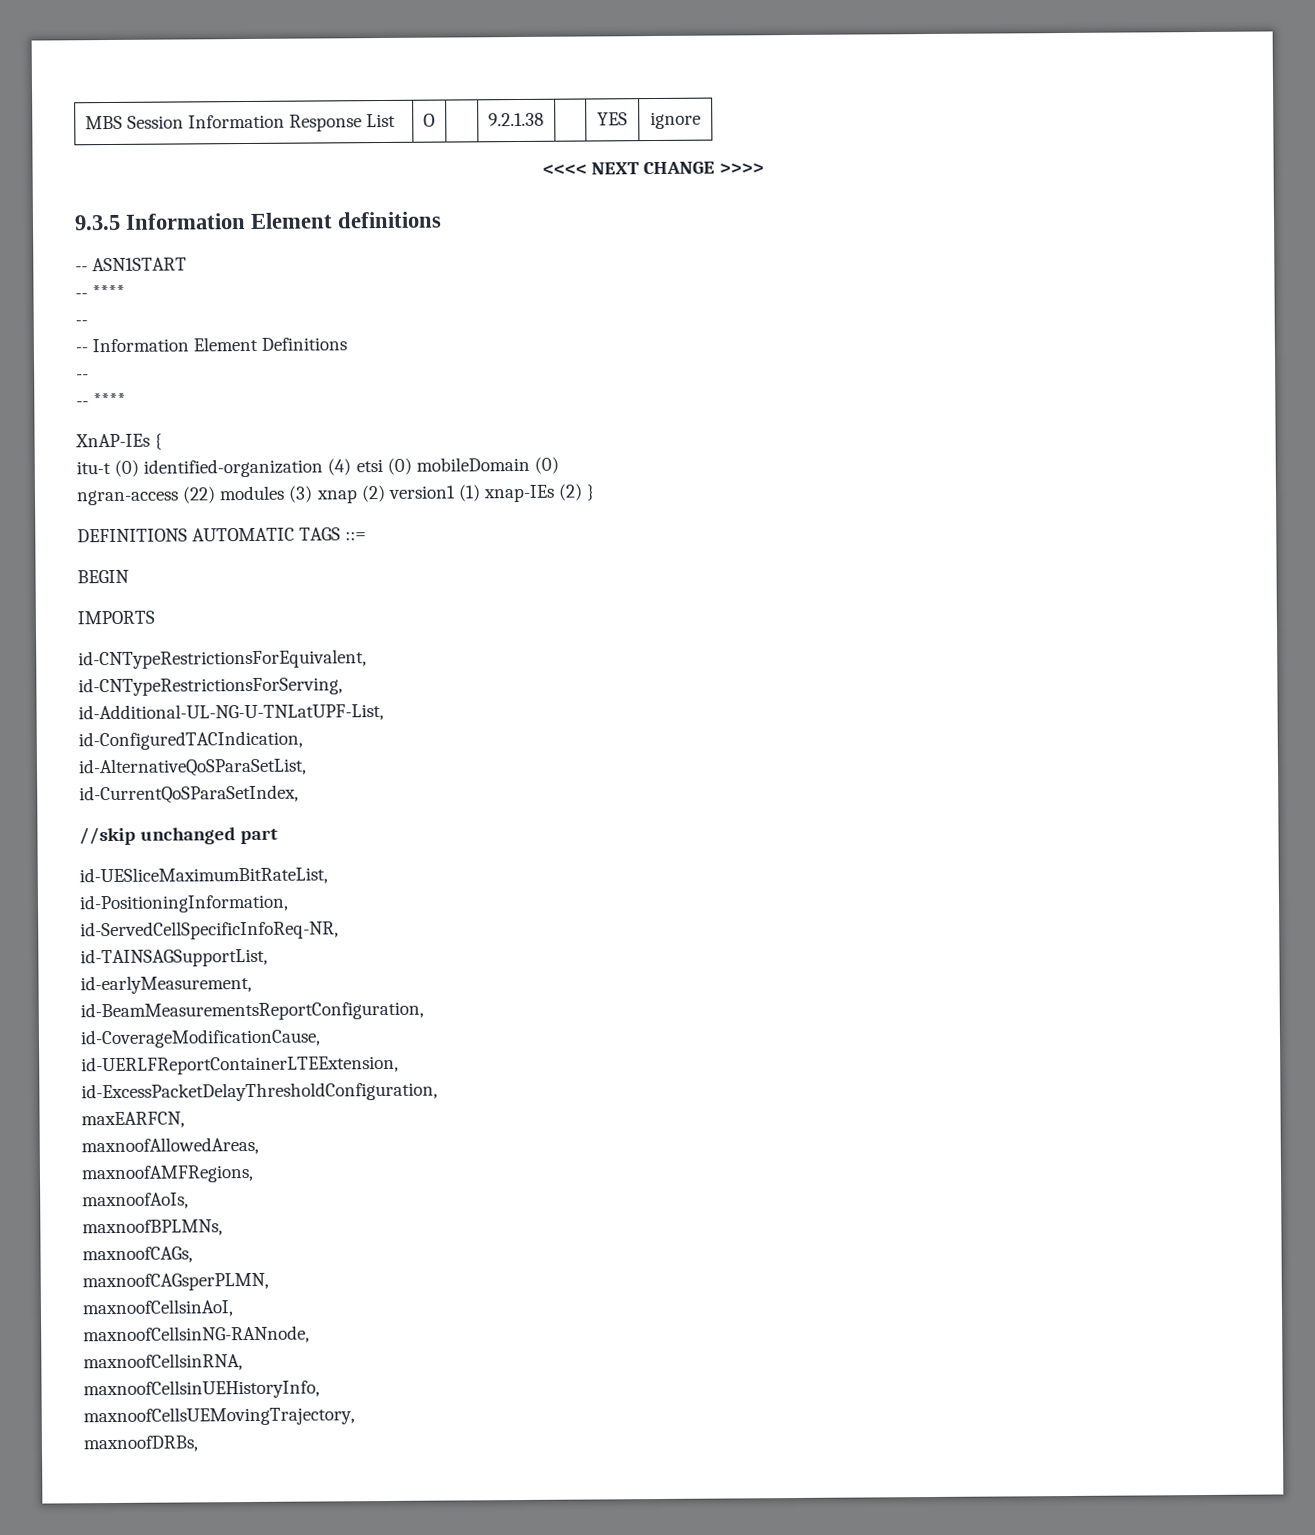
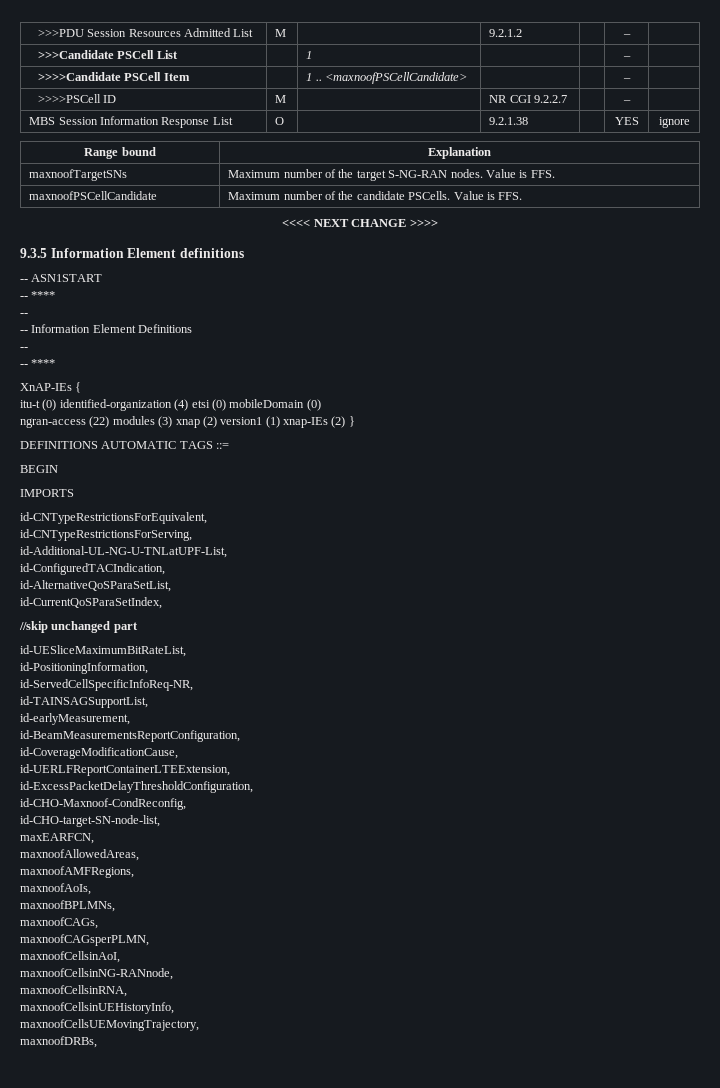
+ >>>PDU Session Resources Admitted List | M | | 9.2.1.2 | | – |
+ >>>Candidate PSCell List | | 1 | | | – |
+ >>>>Candidate PSCell Item | | 1 .. <maxnoofPSCellCandidate> | | | – |
+ >>>>PSCell ID | M | | NR CGI 9.2.2.7 | | – |
+ Range bound | Explanation
+ maxnoofTargetSNs | Maximum number of the target S-NG-RAN nodes. Value is FFS.
+ maxnoofPSCellCandidate | Maximum number of the candidate PSCells. Value is FFS.
+ id-CHO-Maxnoof-CondReconfig,
+ id-CHO-target-SN-node-list,

